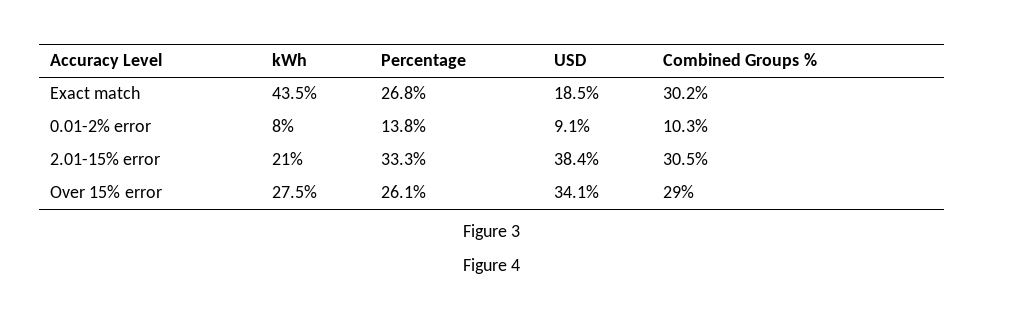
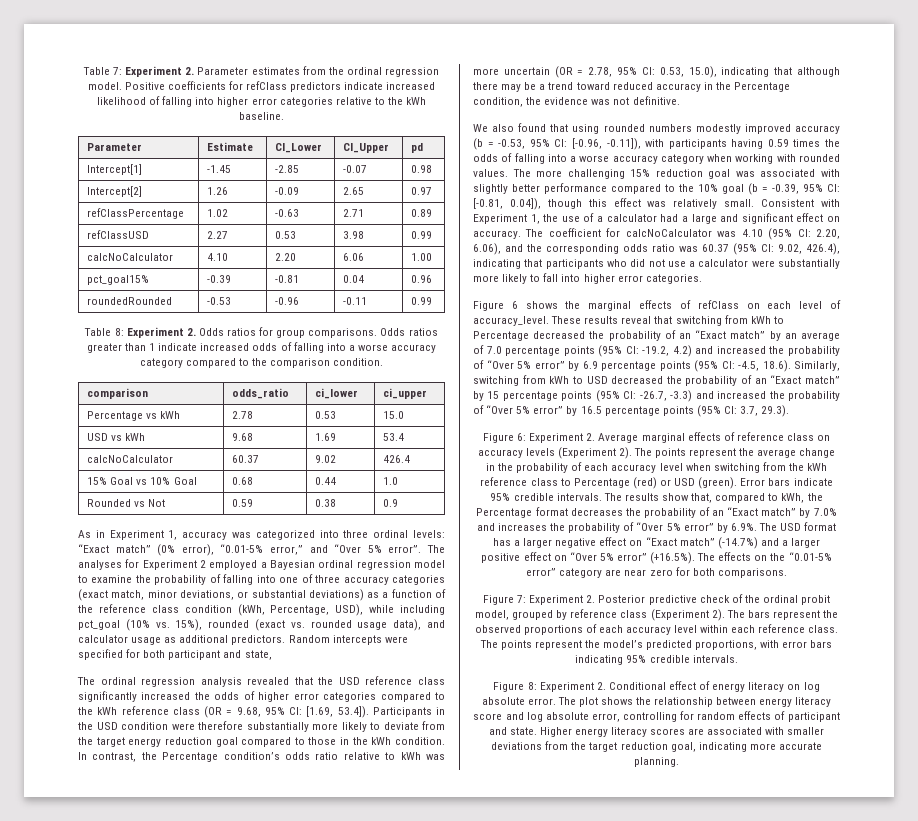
- Accuracy Level | kWh | Percentage | USD | Combined Groups %
- Exact match | 43.5% | 26.8% | 18.5% | 30.2%
- 0.01-2% error | 8% | 13.8% | 9.1% | 10.3%
- 2.01-15% error | 21% | 33.3% | 38.4% | 30.5%
- Over 15% error | 27.5% | 26.1% | 34.1% | 29%
- Figure 3
- Figure 4
+ Table 7: Experiment 2. Parameter estimates from the ordinal regression model. Positive coefficients for refClass predictors indicate increased likelihood of falling into higher error categories relative to the kWh baseline.
+ Parameter | Estimate | CI_Lower | CI_Upper | pd
+ Intercept[1] | -1.45 | -2.85 | -0.07 | 0.98
+ Intercept[2] | 1.26 | -0.09 | 2.65 | 0.97
+ refClassPercentage | 1.02 | -0.63 | 2.71 | 0.89
+ refClassUSD | 2.27 | 0.53 | 3.98 | 0.99
+ calcNoCalculator | 4.10 | 2.20 | 6.06 | 1.00
+ pct_goal15% | -0.39 | -0.81 | 0.04 | 0.96
+ roundedRounded | -0.53 | -0.96 | -0.11 | 0.99
+ Table 8: Experiment 2. Odds ratios for group comparisons. Odds ratios greater than 1 indicate increased odds of falling into a worse accuracy category compared to the comparison condition.
+ comparison | odds_ratio | ci_lower | ci_upper
+ Percentage vs kWh | 2.78 | 0.53 | 15.0
+ USD vs kWh | 9.68 | 1.69 | 53.4
+ calcNoCalculator | 60.37 | 9.02 | 426.4
+ 15% Goal vs 10% Goal | 0.68 | 0.44 | 1.0
+ Rounded vs Not | 0.59 | 0.38 | 0.9
+ As in Experiment 1, accuracy was categorized into three ordinal levels: “Exact match” (0% error), “0.01-5% error,” and “Over 5% error”. The analyses for Experiment 2 employed a Bayesian ordinal regression model to examine the probability of falling into one of three accuracy categories (exact match, minor deviations, or substantial deviations) as a function of the reference class condition (kWh, Percentage, USD), while including pct_goal (10% vs. 15%), rounded (exact vs. rounded usage data), and calculator usage as additional predictors. Random intercepts were specified for both participant and state,
+ The ordinal regression analysis revealed that the USD reference class significantly increased the odds of higher error categories compared to the kWh reference class (OR = 9.68, 95% CI: [1.69, 53.4]). Participants in the USD condition were therefore substantially more likely to deviate from the target energy reduction goal compared to those in the kWh condition. In contrast, the Percentage condition’s odds ratio relative to kWh was more uncertain (OR = 2.78, 95% CI: 0.53, 15.0), indicating that although there may be a trend toward reduced accuracy in the Percentage condition, the evidence was not definitive.
+ We also found that using rounded numbers modestly improved accuracy (b = -0.53, 95% CI: [-0.96, -0.11]), with participants having 0.59 times the odds of falling into a worse accuracy category when working with rounded values. The more challenging 15% reduction goal was associated with slightly better performance compared to the 10% goal (b = -0.39, 95% CI: [-0.81, 0.04]), though this effect was relatively small. Consistent with Experiment 1, the use of a calculator had a large and significant effect on accuracy. The coefficient for calcNoCalculator was 4.10 (95% CI: 2.20, 6.06), and the corresponding odds ratio was 60.37 (95% CI: 9.02, 426.4), indicating that participants who did not use a calculator were substantially more likely to fall into higher error categories.
+ Figure 6 shows the marginal effects of refClass on each level of accuracy_level. These results reveal that switching from kWh to Percentage decreased the probability of an “Exact match” by an average of 7.0 percentage points (95% CI: -19.2, 4.2) and increased the probability of “Over 5% error” by 6.9 percentage points (95% CI: -4.5, 18.6). Similarly, switching from kWh to USD decreased the probability of an “Exact match” by 15 percentage points (95% CI: -26.7, -3.3) and increased the probability of “Over 5% error” by 16.5 percentage points (95% CI: 3.7, 29.3).
+ Figure 6: Experiment 2. Average marginal effects of reference class on accuracy levels (Experiment 2). The points represent the average change in the probability of each accuracy level when switching from the kWh reference class to Percentage (red) or USD (green). Error bars indicate 95% credible intervals. The results show that, compared to kWh, the Percentage format decreases the probability of an “Exact match” by 7.0% and increases the probability of “Over 5% error” by 6.9%. The USD format has a larger negative effect on “Exact match” (-14.7%) and a larger positive effect on “Over 5% error” (+16.5%). The effects on the “0.01-5% error” category are near zero for both comparisons.
+ Figure 7: Experiment 2. Posterior predictive check of the ordinal probit model, grouped by reference class (Experiment 2). The bars represent the observed proportions of each accuracy level within each reference class. The points represent the model’s predicted proportions, with error bars indicating 95% credible intervals.
+ Figure 8: Experiment 2. Conditional effect of energy literacy on log absolute error. The plot shows the relationship between energy literacy score and log absolute error, controlling for random effects of participant and state. Higher energy literacy scores are associated with smaller deviations from the target reduction goal, indicating more accurate planning.

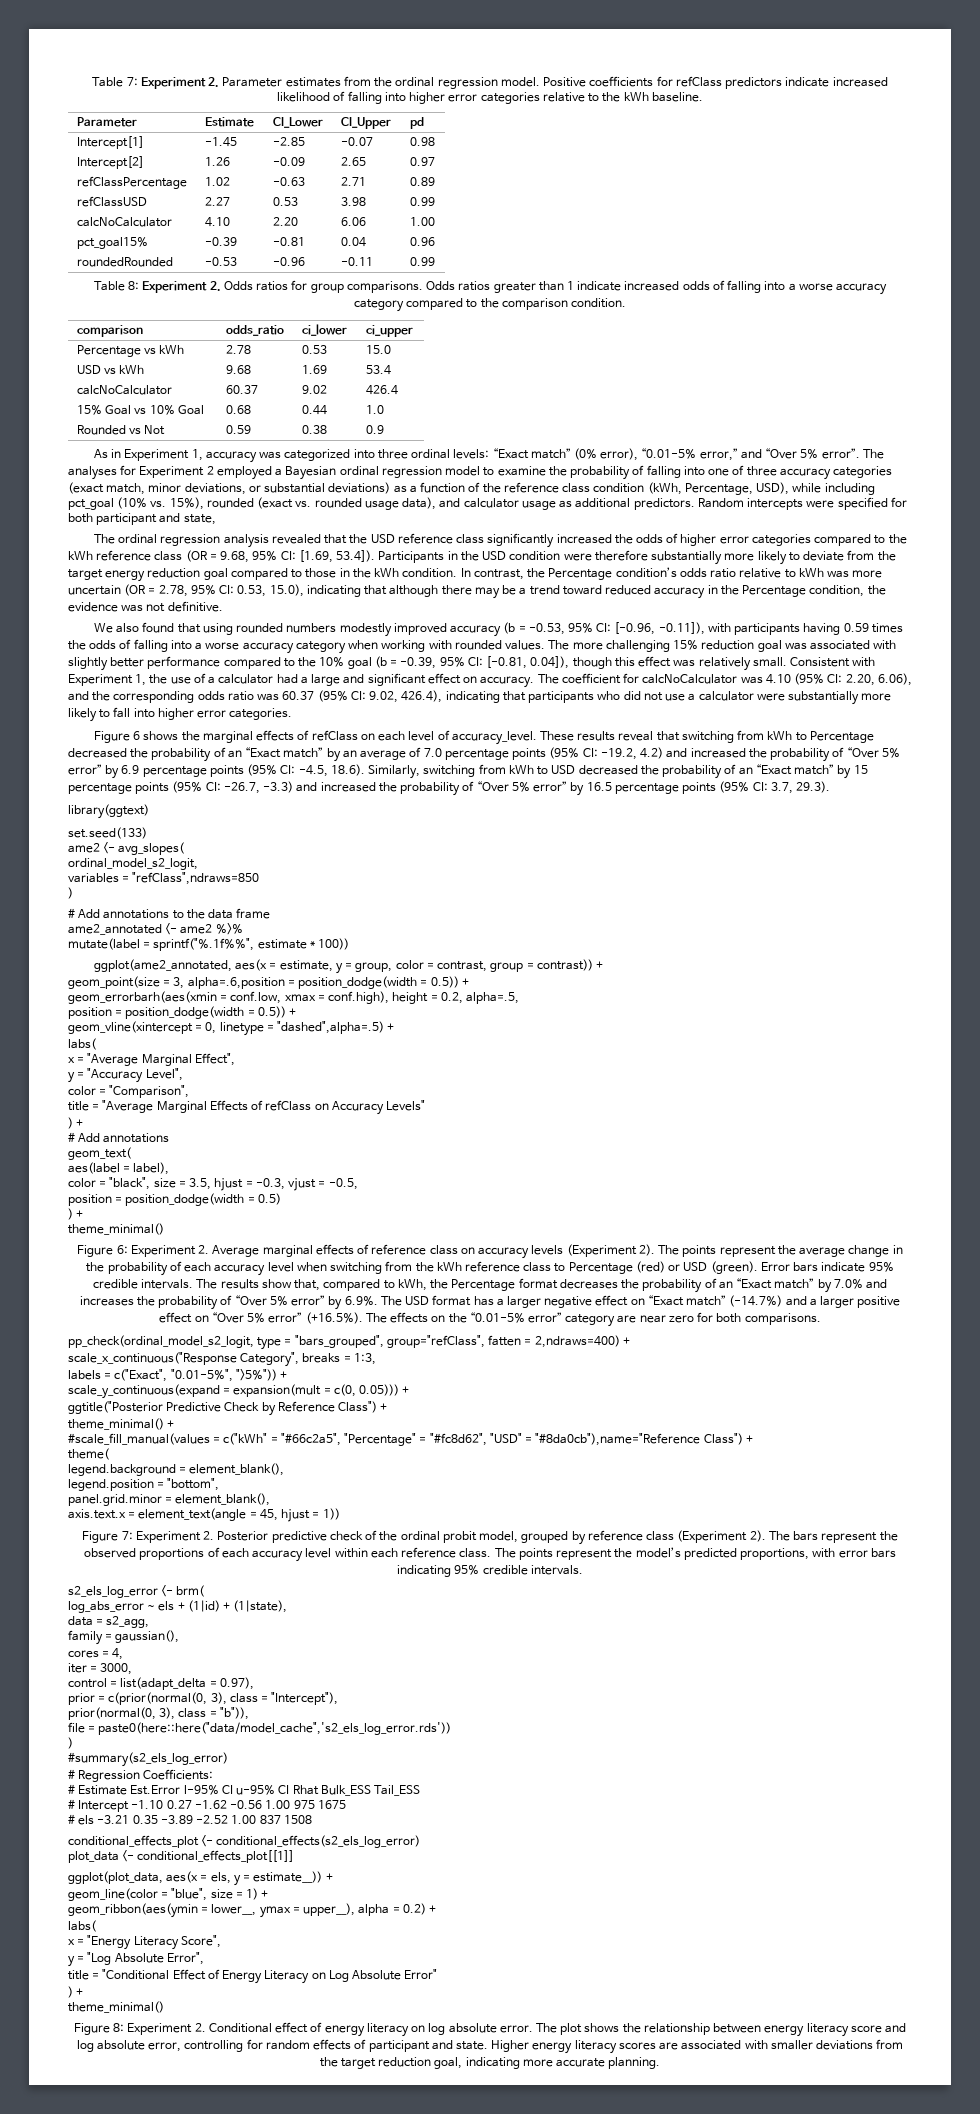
+ library(ggtext)
+ set.seed(133)
+ ame2 <- avg_slopes(
+ ordinal_model_s2_logit,
+ variables = "refClass",ndraws=850
+ )
+ # Add annotations to the data frame
+ ame2_annotated <- ame2 %>%
+ mutate(label = sprintf("%.1f%%", estimate * 100))
+ ggplot(ame2_annotated, aes(x = estimate, y = group, color = contrast, group = contrast)) +
+ geom_point(size = 3, alpha=.6,position = position_dodge(width = 0.5)) +
+ geom_errorbarh(aes(xmin = conf.low, xmax = conf.high), height = 0.2, alpha=.5,
+ position = position_dodge(width = 0.5)) +
+ geom_vline(xintercept = 0, linetype = "dashed",alpha=.5) +
+ labs(
+ x = "Average Marginal Effect",
+ y = "Accuracy Level",
+ color = "Comparison",
+ title = "Average Marginal Effects of refClass on Accuracy Levels"
+ ) +
+ # Add annotations
+ geom_text(
+ aes(label = label),
+ color = "black", size = 3.5, hjust = -0.3, vjust = -0.5,
+ position = position_dodge(width = 0.5)
+ ) +
+ theme_minimal()
+ pp_check(ordinal_model_s2_logit, type = "bars_grouped", group="refClass", fatten = 2,ndraws=400) +
+ scale_x_continuous("Response Category", breaks = 1:3,
+ labels = c("Exact", "0.01-5%", ">5%")) +
+ scale_y_continuous(expand = expansion(mult = c(0, 0.05))) +
+ ggtitle("Posterior Predictive Check by Reference Class") +
+ theme_minimal() +
+ #scale_fill_manual(values = c("kWh" = "#66c2a5", "Percentage" = "#fc8d62", "USD" = "#8da0cb"),name="Reference Class") +
+ theme(
+ legend.background = element_blank(),
+ legend.position = "bottom",
+ panel.grid.minor = element_blank(),
+ axis.text.x = element_text(angle = 45, hjust = 1))
+ s2_els_log_error <- brm(
+ log_abs_error ~ els + (1|id) + (1|state),
+ data = s2_agg,
+ family = gaussian(),
+ cores = 4,
+ iter = 3000,
+ control = list(adapt_delta = 0.97),
+ prior = c(prior(normal(0, 3), class = "Intercept"),
+ prior(normal(0, 3), class = "b")),
+ file = paste0(here::here("data/model_cache",'s2_els_log_error.rds'))
+ )
+ #summary(s2_els_log_error)
+ # Regression Coefficients:
+ # Estimate Est.Error l-95% CI u-95% CI Rhat Bulk_ESS Tail_ESS
+ # Intercept -1.10 0.27 -1.62 -0.56 1.00 975 1675
+ # els -3.21 0.35 -3.89 -2.52 1.00 837 1508
+ conditional_effects_plot <- conditional_effects(s2_els_log_error)
+ plot_data <- conditional_effects_plot[[1]]
+ ggplot(plot_data, aes(x = els, y = estimate__)) +
+ geom_line(color = "blue", size = 1) +
+ geom_ribbon(aes(ymin = lower__, ymax = upper__), alpha = 0.2) +
+ labs(
+ x = "Energy Literacy Score",
+ y = "Log Absolute Error",
+ title = "Conditional Effect of Energy Literacy on Log Absolute Error"
+ ) +
+ theme_minimal()

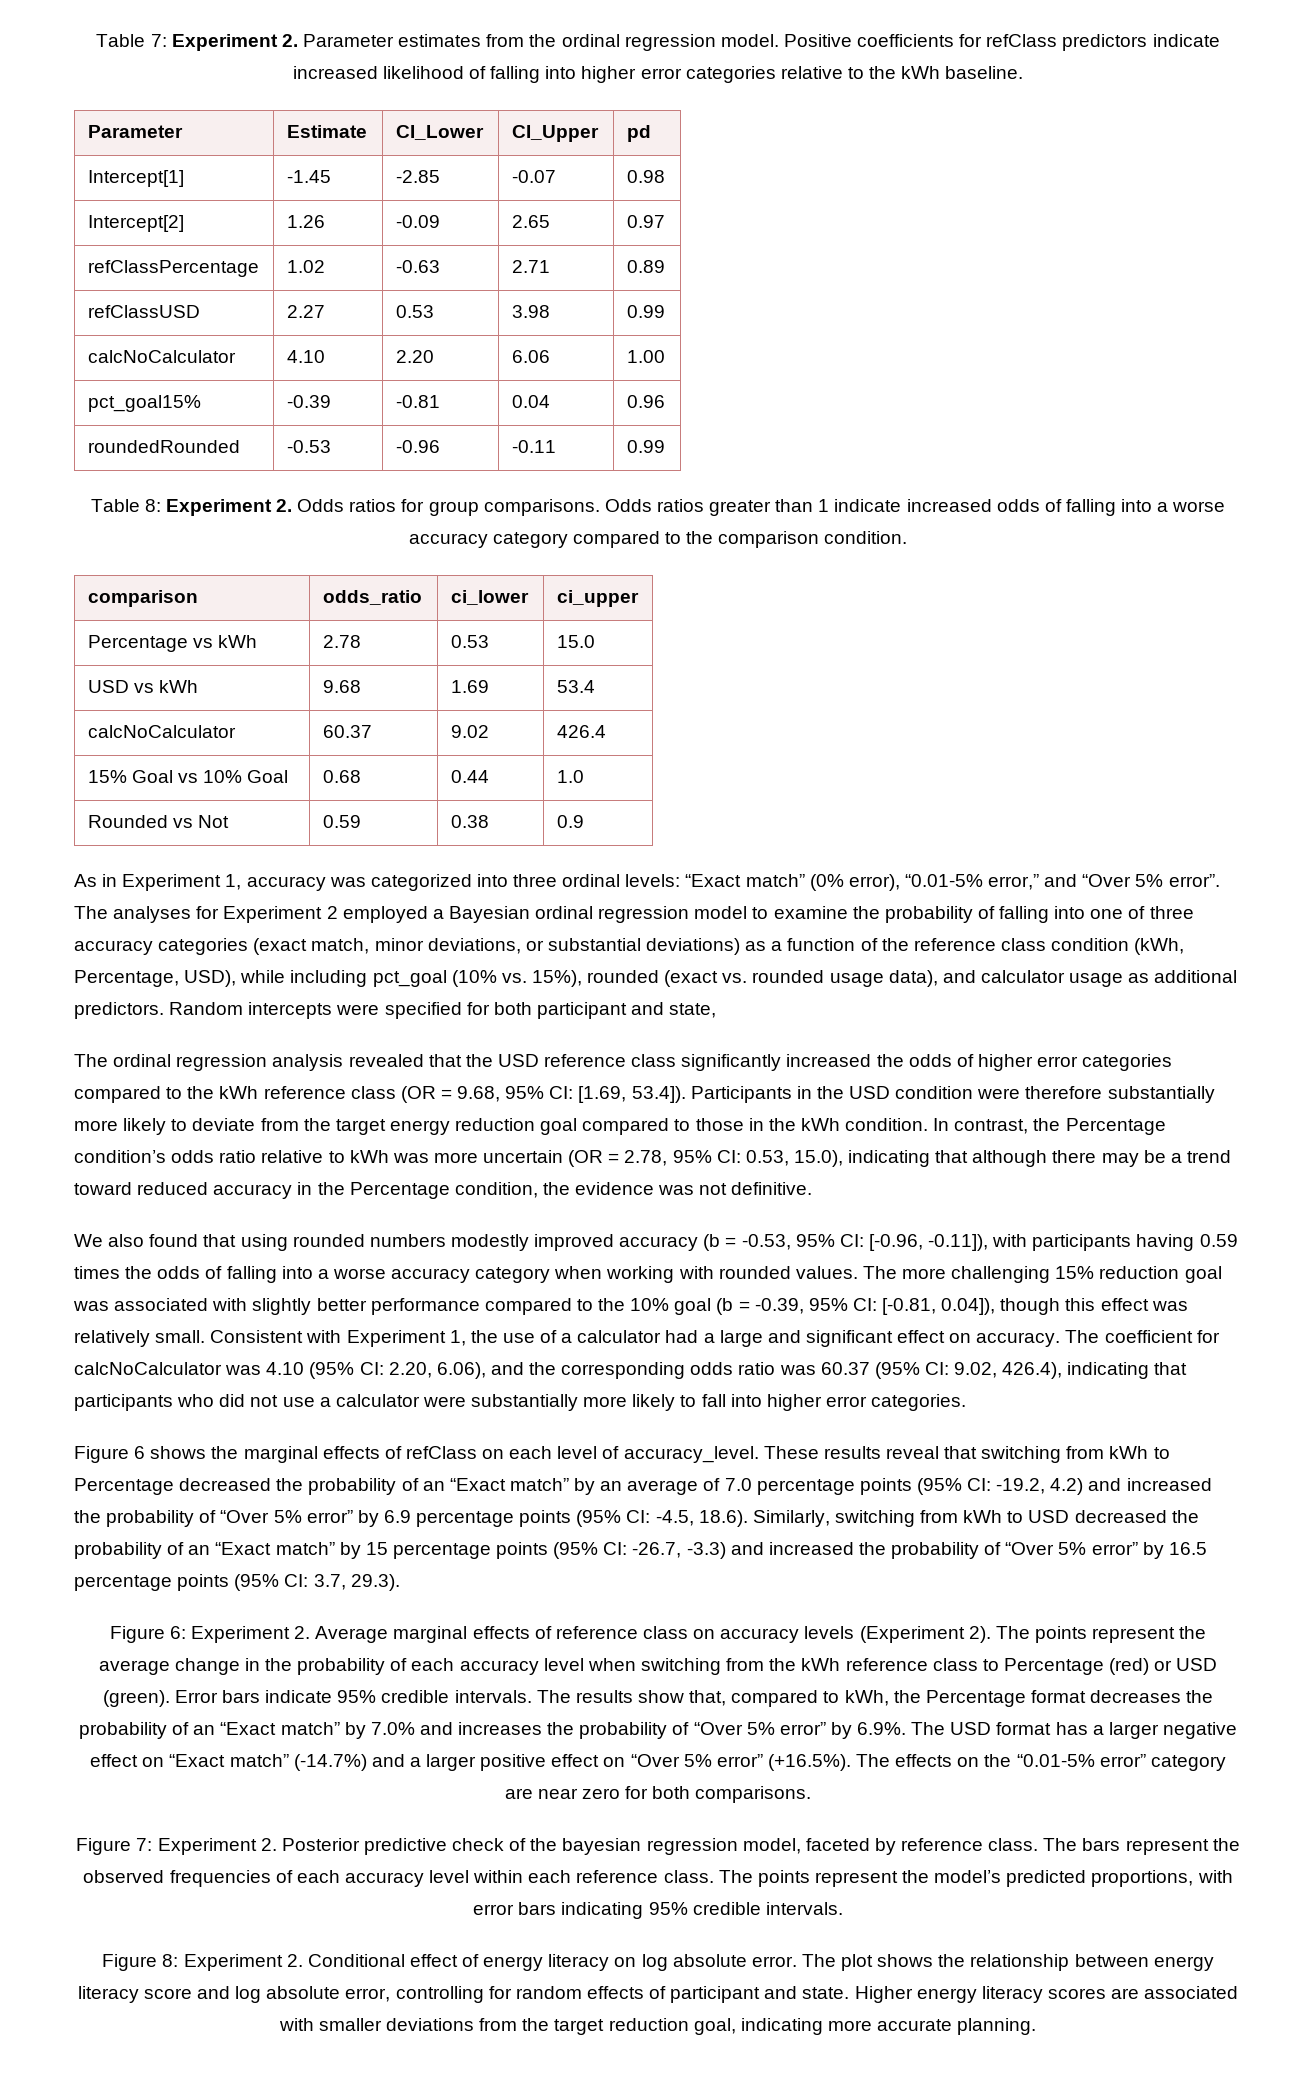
- library(ggtext)
- set.seed(133)
- ame2 <- avg_slopes(
- ordinal_model_s2_logit,
- variables = "refClass",ndraws=850
- )
- # Add annotations to the data frame
- ame2_annotated <- ame2 %>%
- mutate(label = sprintf("%.1f%%", estimate * 100))
- ggplot(ame2_annotated, aes(x = estimate, y = group, color = contrast, group = contrast)) +
- geom_point(size = 3, alpha=.6,position = position_dodge(width = 0.5)) +
- geom_errorbarh(aes(xmin = conf.low, xmax = conf.high), height = 0.2, alpha=.5,
- position = position_dodge(width = 0.5)) +
- geom_vline(xintercept = 0, linetype = "dashed",alpha=.5) +
- labs(
- x = "Average Marginal Effect",
- y = "Accuracy Level",
- color = "Comparison",
- title = "Average Marginal Effects of refClass on Accuracy Levels"
- ) +
- # Add annotations
- geom_text(
- aes(label = label),
- color = "black", size = 3.5, hjust = -0.3, vjust = -0.5,
- position = position_dodge(width = 0.5)
- ) +
- theme_minimal()
- pp_check(ordinal_model_s2_logit, type = "bars_grouped", group="refClass", fatten = 2,ndraws=400) +
- scale_x_continuous("Response Category", breaks = 1:3,
- labels = c("Exact", "0.01-5%", ">5%")) +
- scale_y_continuous(expand = expansion(mult = c(0, 0.05))) +
- ggtitle("Posterior Predictive Check by Reference Class") +
- theme_minimal() +
- #scale_fill_manual(values = c("kWh" = "#66c2a5", "Percentage" = "#fc8d62", "USD" = "#8da0cb"),name="Reference Class") +
- theme(
- legend.background = element_blank(),
- legend.position = "bottom",
- panel.grid.minor = element_blank(),
- axis.text.x = element_text(angle = 45, hjust = 1))
- Figure 7: Experiment 2. Posterior predictive check of the ordinal probit model, grouped by reference class (Experiment 2).
+ Figure 7: Experiment 2. Posterior predictive check of the bayesian regression model, faceted by reference class.
- The bars represent the observed proportions of each accuracy level within each reference class.
+ The bars represent the observed frequencies of each accuracy level within each reference class.
- s2_els_log_error <- brm(
- log_abs_error ~ els + (1|id) + (1|state),
- data = s2_agg,
- family = gaussian(),
- cores = 4,
- iter = 3000,
- control = list(adapt_delta = 0.97),
- prior = c(prior(normal(0, 3), class = "Intercept"),
- prior(normal(0, 3), class = "b")),
- file = paste0(here::here("data/model_cache",'s2_els_log_error.rds'))
- )
- #summary(s2_els_log_error)
- # Regression Coefficients:
- # Estimate Est.Error l-95% CI u-95% CI Rhat Bulk_ESS Tail_ESS
- # Intercept -1.10 0.27 -1.62 -0.56 1.00 975 1675
- # els -3.21 0.35 -3.89 -2.52 1.00 837 1508
- conditional_effects_plot <- conditional_effects(s2_els_log_error)
- plot_data <- conditional_effects_plot[[1]]
- ggplot(plot_data, aes(x = els, y = estimate__)) +
- geom_line(color = "blue", size = 1) +
- geom_ribbon(aes(ymin = lower__, ymax = upper__), alpha = 0.2) +
- labs(
- x = "Energy Literacy Score",
- y = "Log Absolute Error",
- title = "Conditional Effect of Energy Literacy on Log Absolute Error"
- ) +
- theme_minimal()

